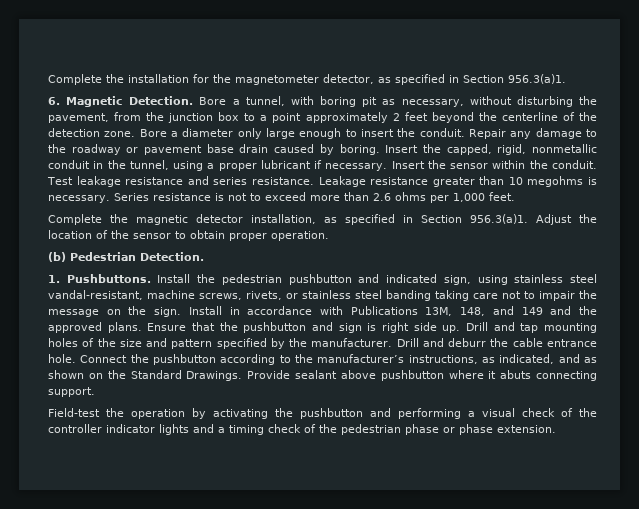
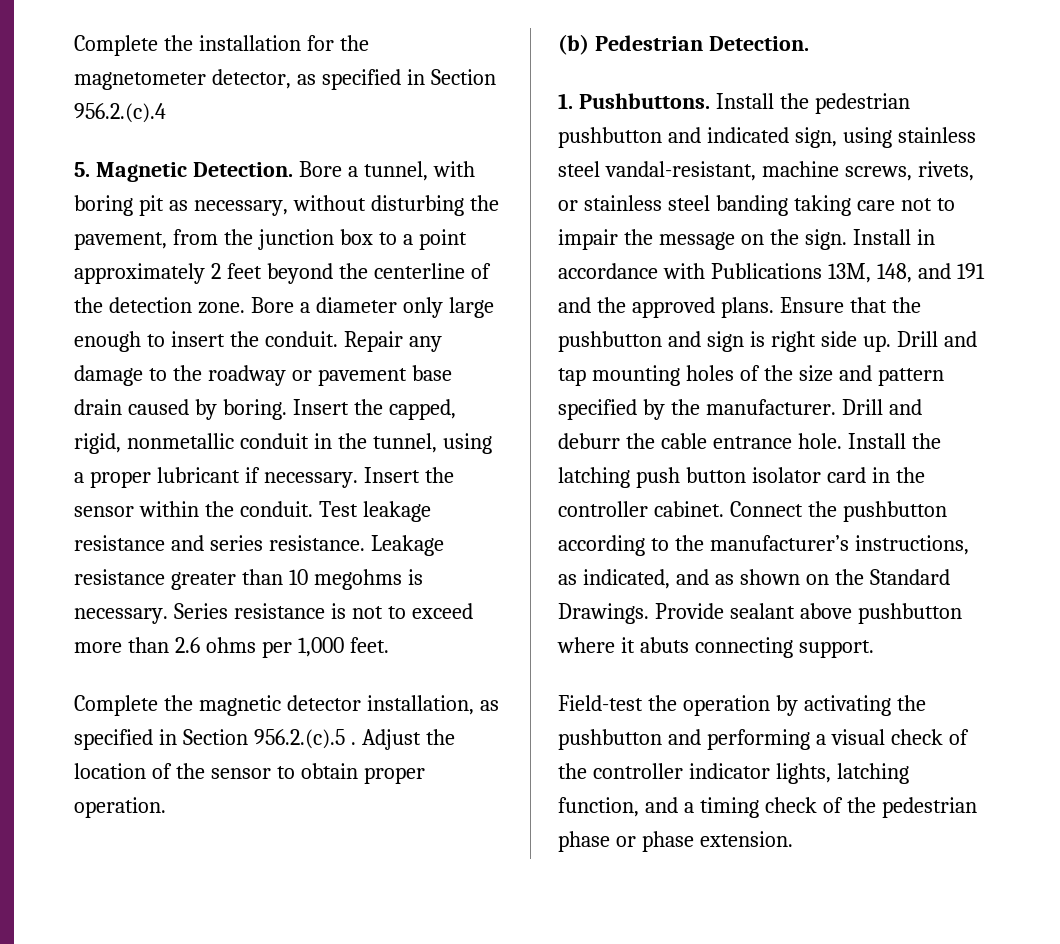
- Complete the installation for the magnetometer detector, as specified in Section 956.3(a)1.
- 6. Magnetic Detection.
+ Complete the installation for the magnetometer detector, as specified in Section 956.2.(c).4
+ 5. Magnetic Detection.
- Complete the magnetic detector installation, as specified in Section 956.3(a)1. Adjust the location of the sensor to obtain proper operation.
+ Complete the magnetic detector installation, as specified in Section 956.2.(c).5 . Adjust the location of the sensor to obtain proper operation.
- Install in accordance with Publications 13M, 148, and 149 and the approved plans.
+ Install in accordance with Publications 13M, 148, and 191 and the approved plans.
+ Install the latching push button isolator card in the controller cabinet.
- Field-test the operation by activating the pushbutton and performing a visual check of the controller indicator lights and a timing check of the pedestrian phase or phase extension.
+ Field-test the operation by activating the pushbutton and performing a visual check of the controller indicator lights, latching function, and a timing check of the pedestrian phase or phase extension.

